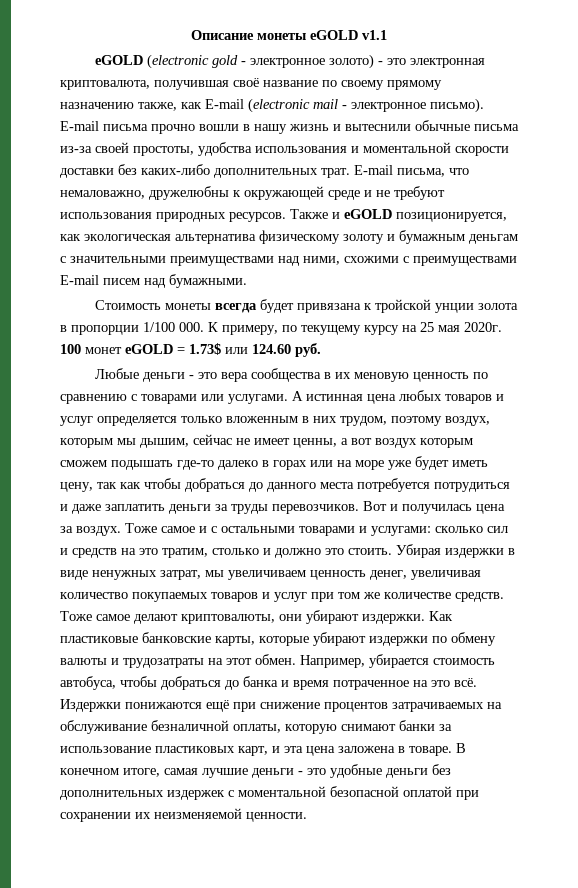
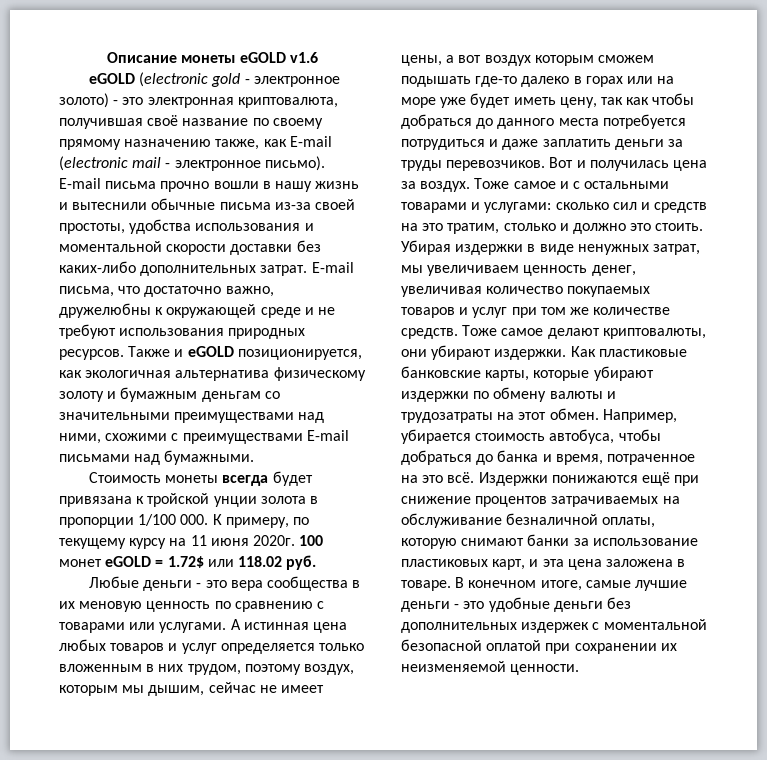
- Описание монеты eGOLD v1.1
+ Описание монеты eGOLD v1.6
- E-mail письма прочно вошли в нашу жизнь и вытеснили обычные письма из-за своей простоты, удобства использования и моментальной скорости доставки без каких-либо дополнительных трат.
+ E-mail письма прочно вошли в нашу жизнь и вытеснили обычные письма из-за своей простоты, удобства использования и моментальной скорости доставки без каких-либо дополнительных затрат.
- E-mail письма, что немаловажно, дружелюбны к окружающей среде и не требуют использования природных ресурсов.
+ E-mail письма, что достаточно важно, дружелюбны к окружающей среде и не требуют использования природных ресурсов.
- Также и eGOLD позиционируется, как экологическая альтернатива физическому золоту и бумажным деньгам с значительными преимуществами над ними, схожими с преимуществами E-mail писем над бумажными.
+ Также и eGOLD позиционируется, как экологичная альтернатива физическому золоту и бумажным деньгам со значительными преимуществами над ними, схожими с преимуществами E-mail письмами над бумажными.
- Стоимость монеты всегда будет привязана к тройской унции золота в пропорции 1/100 000. К примеру, по текущему курсу на 25 мая 2020г.
+ Стоимость монеты всегда будет привязана к тройской унции золота в пропорции 1/100 000. К примеру, по текущему курсу на 11 июня 2020г.
- 100 монет eGOLD = 1.73$ или 124.60 руб.
+ 100 монет eGOLD = 1.72$ или 118.02 руб.
- А истинная цена любых товаров и услуг определяется только вложенным в них трудом, поэтому воздух, которым мы дышим, сейчас не имеет ценны, а вот воздух которым сможем подышать где-то далеко в горах или на море уже будет иметь цену, так как чтобы добраться до данного места потребуется потрудиться и даже заплатить деньги за труды перевозчиков.
+ А истинная цена любых товаров и услуг определяется только вложенным в них трудом, поэтому воздух, которым мы дышим, сейчас не имеет цены, а вот воздух которым сможем подышать где-то далеко в горах или на море уже будет иметь цену, так как чтобы добраться до данного места потребуется потрудиться и даже заплатить деньги за труды перевозчиков.
- Например, убирается стоимость автобуса, чтобы добраться до банка и время потраченное на это всё.
+ Например, убирается стоимость автобуса, чтобы добраться до банка и время, потраченное на это всё.
- В конечном итоге, самая лучшие деньги - это удобные деньги без дополнительных издержек с моментальной безопасной оплатой при сохранении их неизменяемой ценности.
+ В конечном итоге, самые лучшие деньги - это удобные деньги без дополнительных издержек с моментальной безопасной оплатой при сохранении их неизменяемой ценности.

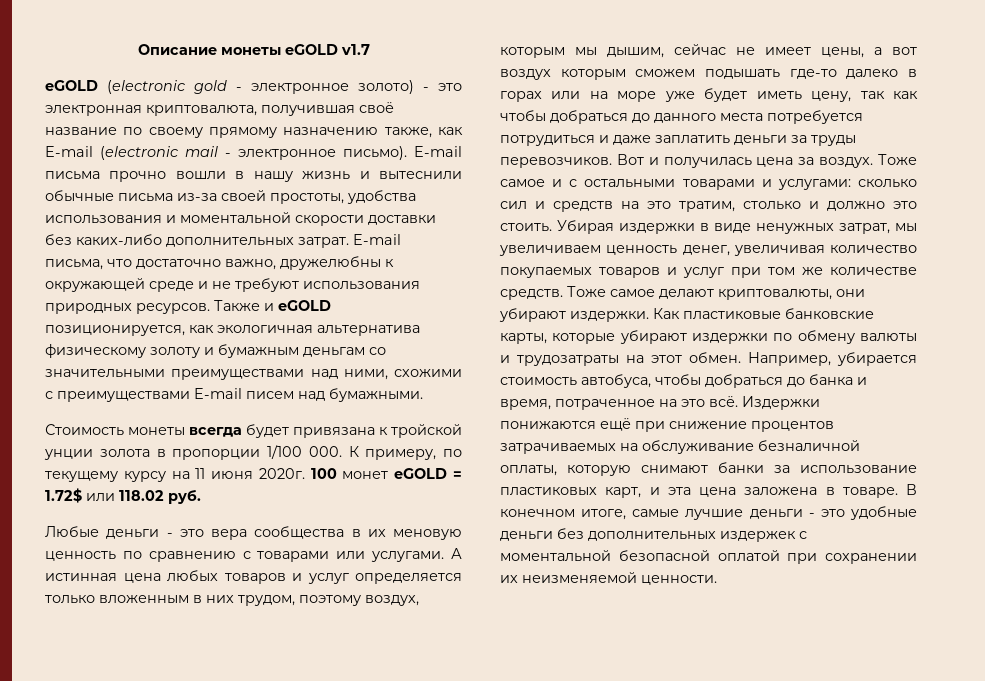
- Описание монеты eGOLD v1.6
+ Описание монеты eGOLD v1.7
- Также и eGOLD позиционируется, как экологичная альтернатива физическому золоту и бумажным деньгам со значительными преимуществами над ними, схожими с преимуществами E-mail письмами над бумажными.
+ Также и eGOLD позиционируется, как экологичная альтернатива физическому золоту и бумажным деньгам со значительными преимуществами над ними, схожими с преимуществами E-mail писем над бумажными.

